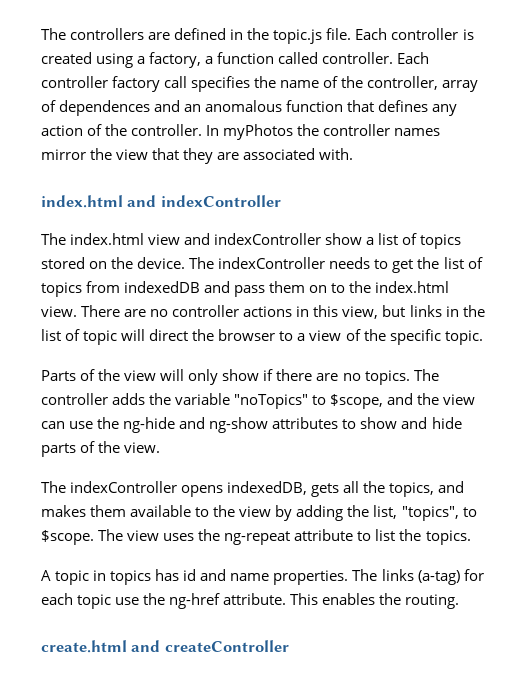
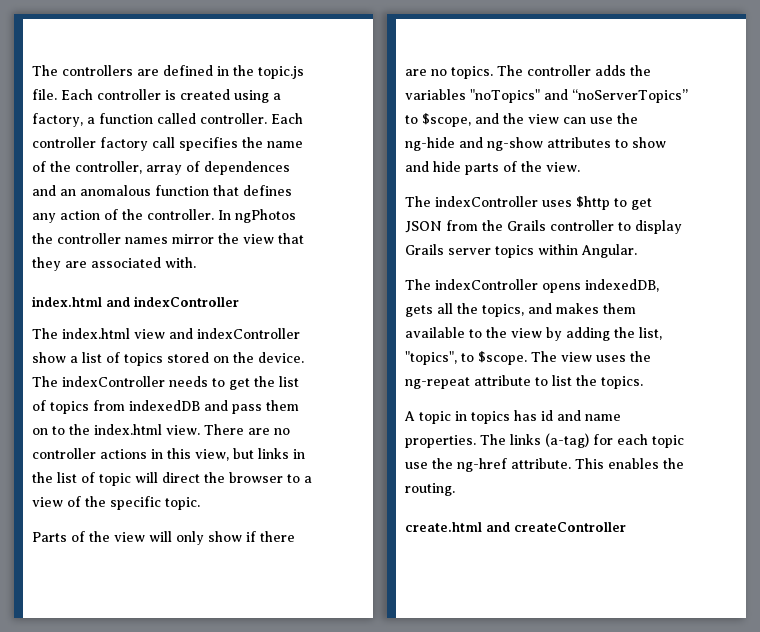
- In myPhotos the controller names mirror the view that they are associated with.
+ In ngPhotos the controller names mirror the view that they are associated with.
- The controller adds the variable "noTopics" to $scope, and the view can use the ng-hide and ng-show attributes to show and hide parts of the view.
+ The controller adds the variables "noTopics" and “noServerTopics” to $scope, and the view can use the ng-hide and ng-show attributes to show and hide parts of the view.
+ The indexController uses $http to get JSON from the Grails controller to display Grails server topics within Angular.

